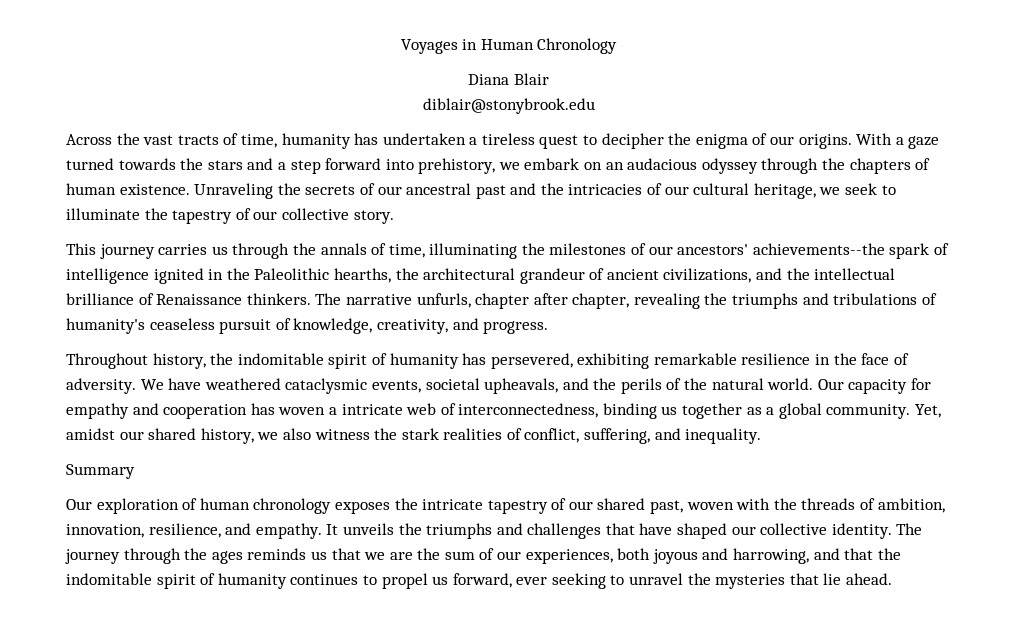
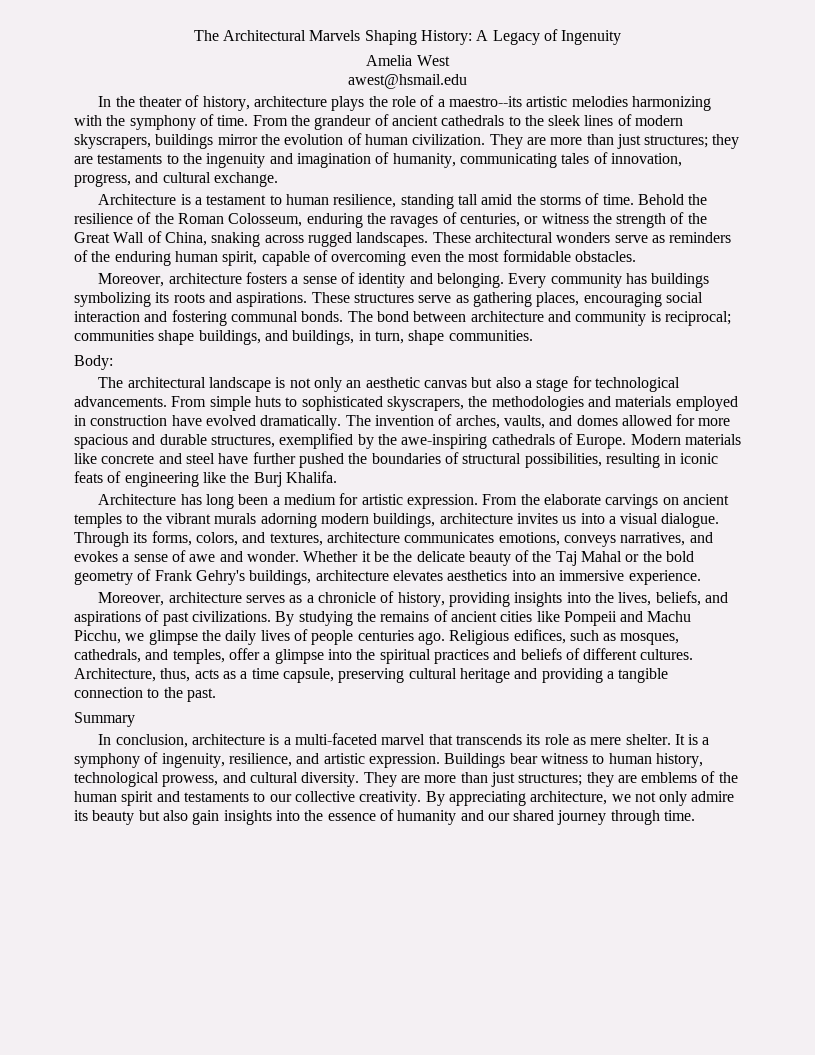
- Voyages in Human Chronology
- Diana Blair
- diblair@stonybrook.edu
- Across the vast tracts of time, humanity has undertaken a tireless quest to decipher the enigma of our origins. With a gaze turned towards the stars and a step forward into prehistory, we embark on an audacious odyssey through the chapters of human existence. Unraveling the secrets of our ancestral past and the intricacies of our cultural heritage, we seek to illuminate the tapestry of our collective story.
- This journey carries us through the annals of time, illuminating the milestones of our ancestors' achievements--the spark of intelligence ignited in the Paleolithic hearths, the architectural grandeur of ancient civilizations, and the intellectual brilliance of Renaissance thinkers. The narrative unfurls, chapter after chapter, revealing the triumphs and tribulations of humanity's ceaseless pursuit of knowledge, creativity, and progress.
- Throughout history, the indomitable spirit of humanity has persevered, exhibiting remarkable resilience in the face of adversity. We have weathered cataclysmic events, societal upheavals, and the perils of the natural world. Our capacity for empathy and cooperation has woven a intricate web of interconnectedness, binding us together as a global community. Yet, amidst our shared history, we also witness the stark realities of conflict, suffering, and inequality.
+ The Architectural Marvels Shaping History: A Legacy of Ingenuity
+ Amelia West
+ awest@hsmail.edu
+ In the theater of history, architecture plays the role of a maestro--its artistic melodies harmonizing with the symphony of time. From the grandeur of ancient cathedrals to the sleek lines of modern skyscrapers, buildings mirror the evolution of human civilization. They are more than just structures; they are testaments to the ingenuity and imagination of humanity, communicating tales of innovation, progress, and cultural exchange.
+ Architecture is a testament to human resilience, standing tall amid the storms of time. Behold the resilience of the Roman Colosseum, enduring the ravages of centuries, or witness the strength of the Great Wall of China, snaking across rugged landscapes. These architectural wonders serve as reminders of the enduring human spirit, capable of overcoming even the most formidable obstacles.
+ Moreover, architecture fosters a sense of identity and belonging. Every community has buildings symbolizing its roots and aspirations. These structures serve as gathering places, encouraging social interaction and fostering communal bonds. The bond between architecture and community is reciprocal; communities shape buildings, and buildings, in turn, shape communities.
+ Body:
+ The architectural landscape is not only an aesthetic canvas but also a stage for technological advancements. From simple huts to sophisticated skyscrapers, the methodologies and materials employed in construction have evolved dramatically. The invention of arches, vaults, and domes allowed for more spacious and durable structures, exemplified by the awe-inspiring cathedrals of Europe. Modern materials like concrete and steel have further pushed the boundaries of structural possibilities, resulting in iconic feats of engineering like the Burj Khalifa.
+ Architecture has long been a medium for artistic expression. From the elaborate carvings on ancient temples to the vibrant murals adorning modern buildings, architecture invites us into a visual dialogue. Through its forms, colors, and textures, architecture communicates emotions, conveys narratives, and evokes a sense of awe and wonder. Whether it be the delicate beauty of the Taj Mahal or the bold geometry of Frank Gehry's buildings, architecture elevates aesthetics into an immersive experience.
+ Moreover, architecture serves as a chronicle of history, providing insights into the lives, beliefs, and aspirations of past civilizations. By studying the remains of ancient cities like Pompeii and Machu Picchu, we glimpse the daily lives of people centuries ago. Religious edifices, such as mosques, cathedrals, and temples, offer a glimpse into the spiritual practices and beliefs of different cultures. Architecture, thus, acts as a time capsule, preserving cultural heritage and providing a tangible connection to the past.
  Summary
- Our exploration of human chronology exposes the intricate tapestry of our shared past, woven with the threads of ambition, innovation, resilience, and empathy. It unveils the triumphs and challenges that have shaped our collective identity. The journey through the ages reminds us that we are the sum of our experiences, both joyous and harrowing, and that the indomitable spirit of humanity continues to propel us forward, ever seeking to unravel the mysteries that lie ahead.
+ In conclusion, architecture is a multi-faceted marvel that transcends its role as mere shelter. It is a symphony of ingenuity, resilience, and artistic expression. Buildings bear witness to human history, technological prowess, and cultural diversity. They are more than just structures; they are emblems of the human spirit and testaments to our collective creativity. By appreciating architecture, we not only admire its beauty but also gain insights into the essence of humanity and our shared journey through time.

